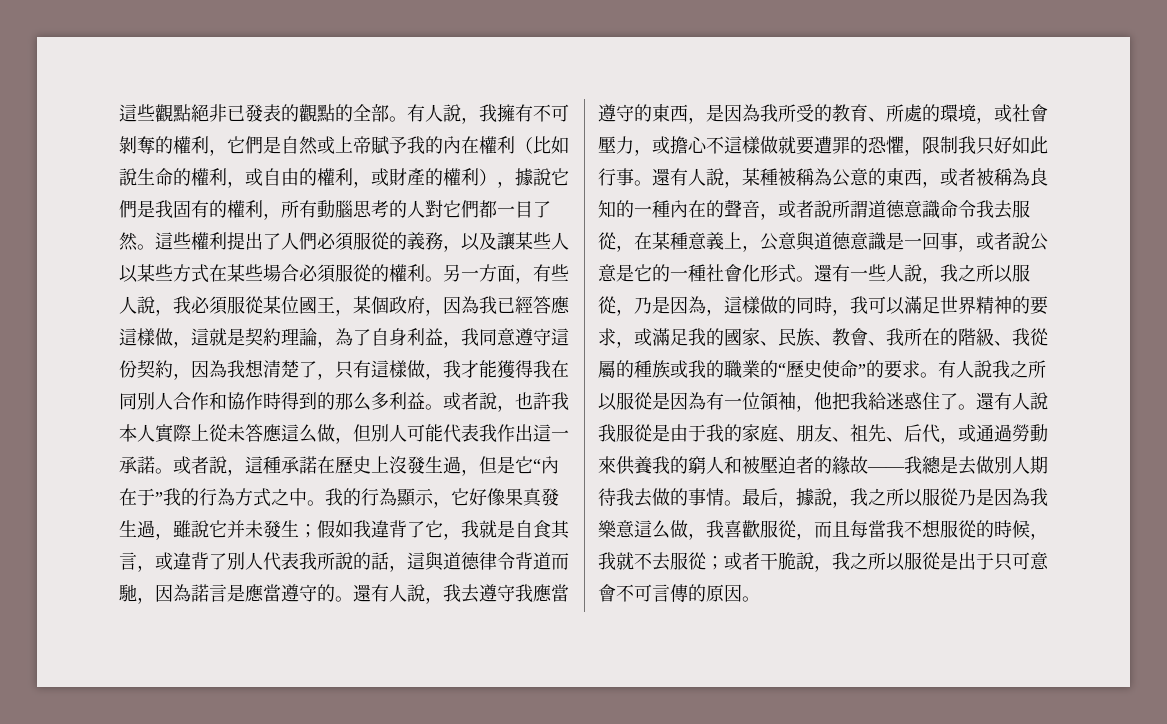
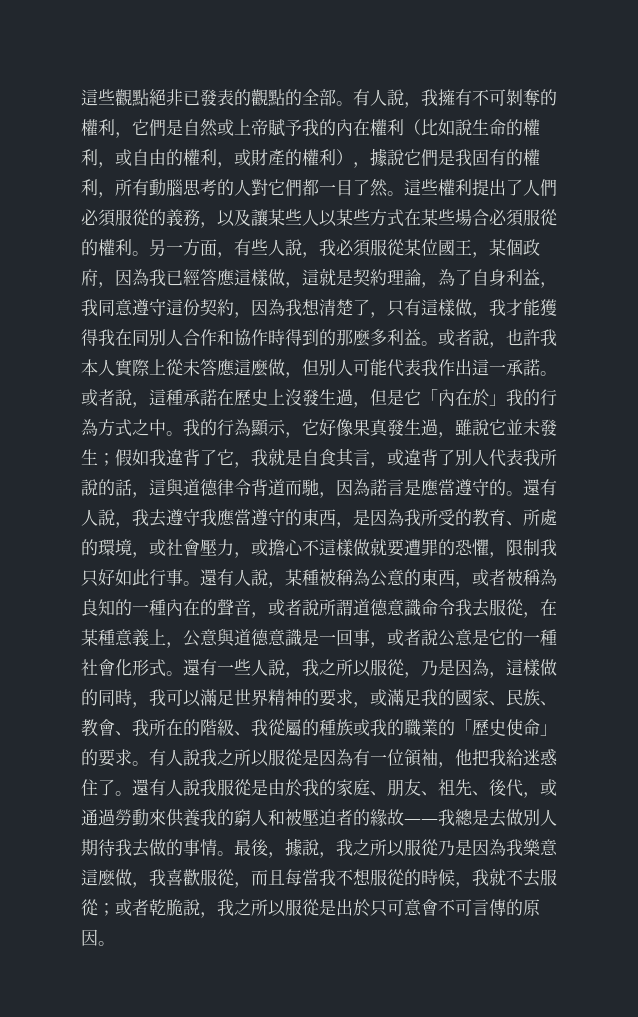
- 另一方面，有些人說，我必須服從某位國王，某個政府，因為我已經答應這樣做，這就是契約理論，為了自身利益，我同意遵守這份契約，因為我想清楚了，只有這樣做，我才能獲得我在同別人合作和協作時得到的那么多利益。
+ 另一方面，有些人說，我必須服從某位國王，某個政府，因為我已經答應這樣做，這就是契約理論，為了自身利益，我同意遵守這份契約，因為我想清楚了，只有這樣做，我才能獲得我在同別人合作和協作時得到的那麼多利益。
- 或者說，也許我本人實際上從未答應這么做，但別人可能代表我作出這一承諾。
+ 或者說，也許我本人實際上從未答應這麼做，但別人可能代表我作出這一承諾。
- 或者說，這種承諾在歷史上沒發生過，但是它“內在于”我的行為方式之中。
+ 或者說，這種承諾在歷史上沒發生過，但是它「內在於」我的行為方式之中。
- 我的行為顯示，它好像果真發生過，雖說它并未發生；假如我違背了它，我就是自食其言，或違背了別人代表我所說的話，這與道德律令背道而馳，因為諾言是應當遵守的。
+ 我的行為顯示，它好像果真發生過，雖說它並未發生；假如我違背了它，我就是自食其言，或違背了別人代表我所說的話，這與道德律令背道而馳，因為諾言是應當遵守的。
- 還有一些人說，我之所以服從，乃是因為，這樣做的同時，我可以滿足世界精神的要求，或滿足我的國家、民族、教會、我所在的階級、我從屬的種族或我的職業的“歷史使命”的要求。
+ 還有一些人說，我之所以服從，乃是因為，這樣做的同時，我可以滿足世界精神的要求，或滿足我的國家、民族、教會、我所在的階級、我從屬的種族或我的職業的「歷史使命」的要求。
- 還有人說我服從是由于我的家庭、朋友、祖先、后代，或通過勞動來供養我的窮人和被壓迫者的緣故——我總是去做別人期待我去做的事情。
+ 還有人說我服從是由於我的家庭、朋友、祖先、後代，或通過勞動來供養我的窮人和被壓迫者的緣故——我總是去做別人期待我去做的事情。
- 最后，據說，我之所以服從乃是因為我樂意這么做，我喜歡服從，而且每當我不想服從的時候，我就不去服從；或者干脆說，我之所以服從是出于只可意會不可言傳的原因。
+ 最後，據說，我之所以服從乃是因為我樂意這麼做，我喜歡服從，而且每當我不想服從的時候，我就不去服從；或者乾脆說，我之所以服從是出於只可意會不可言傳的原因。

